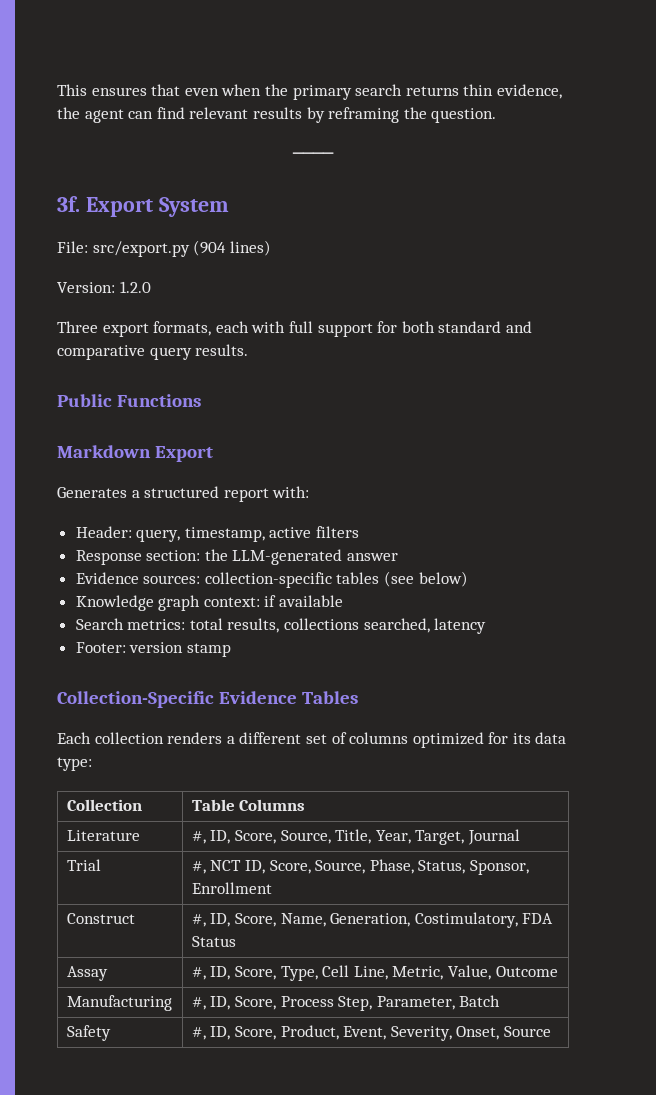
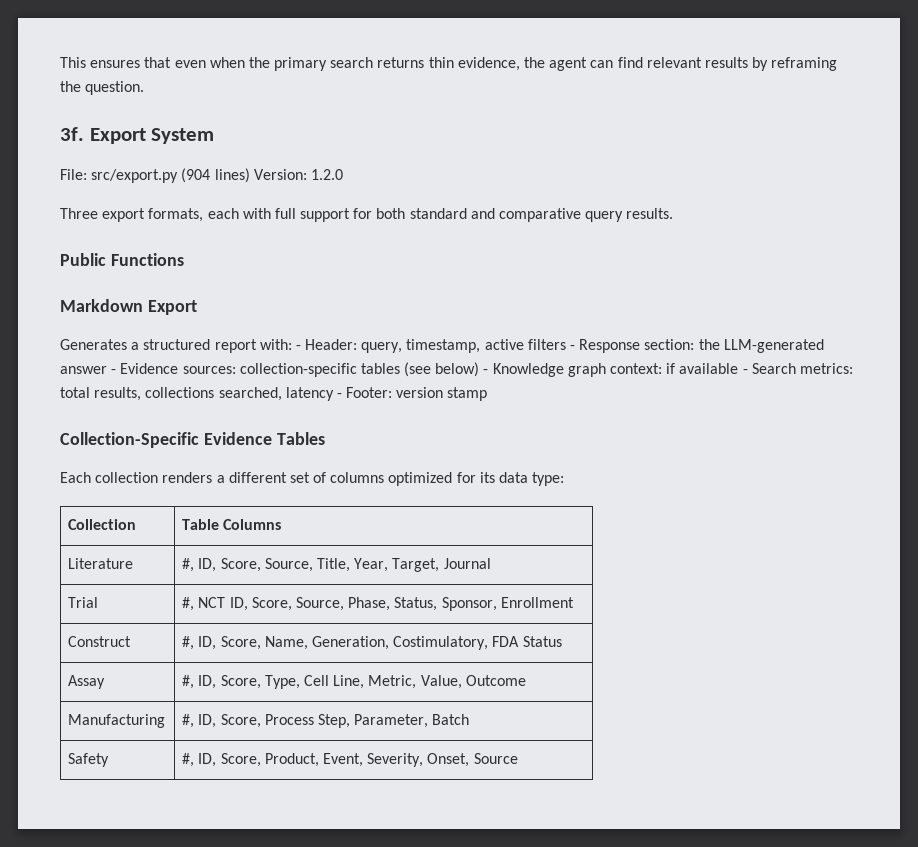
- ────
- File: src/export.py (904 lines)
- Version: 1.2.0
+ File: src/export.py (904 lines) Version: 1.2.0
- Generates a structured report with:
- Header: query, timestamp, active filters
- Response section: the LLM-generated answer
- Evidence sources: collection-specific tables (see below)
- Knowledge graph context: if available
- Search metrics: total results, collections searched, latency
- Footer: version stamp
+ Generates a structured report with: - Header: query, timestamp, active filters - Response section: the LLM-generated answer - Evidence sources: collection-specific tables (see below) - Knowledge graph context: if available - Search metrics: total results, collections searched, latency - Footer: version stamp

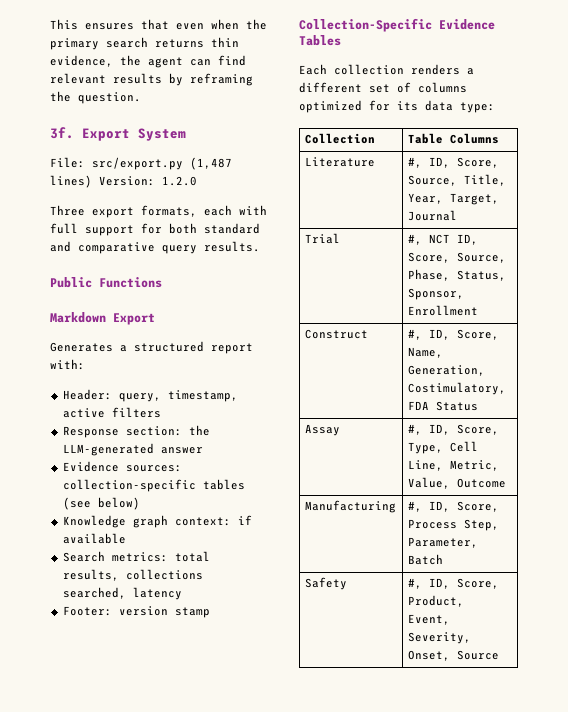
- File: src/export.py (904 lines) Version: 1.2.0
+ File: src/export.py (1,487 lines) Version: 1.2.0
- Generates a structured report with: - Header: query, timestamp, active filters - Response section: the LLM-generated answer - Evidence sources: collection-specific tables (see below) - Knowledge graph context: if available - Search metrics: total results, collections searched, latency - Footer: version stamp
+ Generates a structured report with:
+ Header: query, timestamp, active filters
+ Response section: the LLM-generated answer
+ Evidence sources: collection-specific tables (see below)
+ Knowledge graph context: if available
+ Search metrics: total results, collections searched, latency
+ Footer: version stamp

